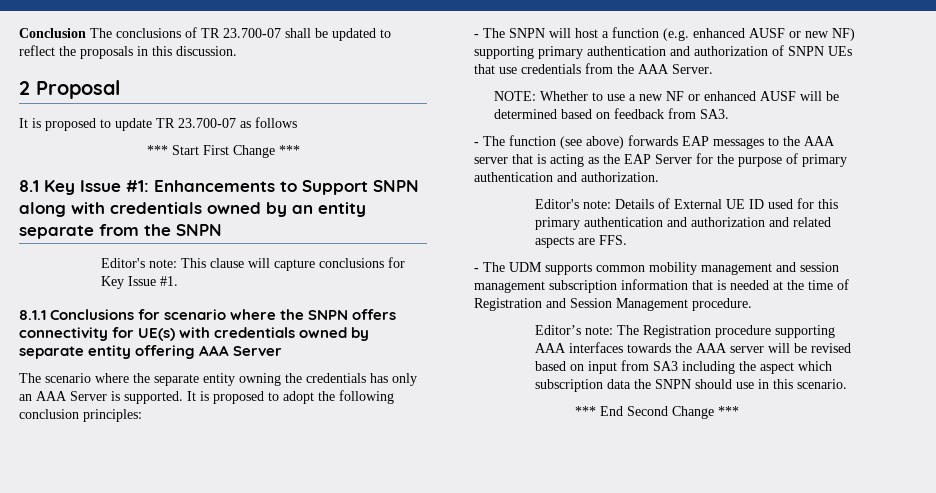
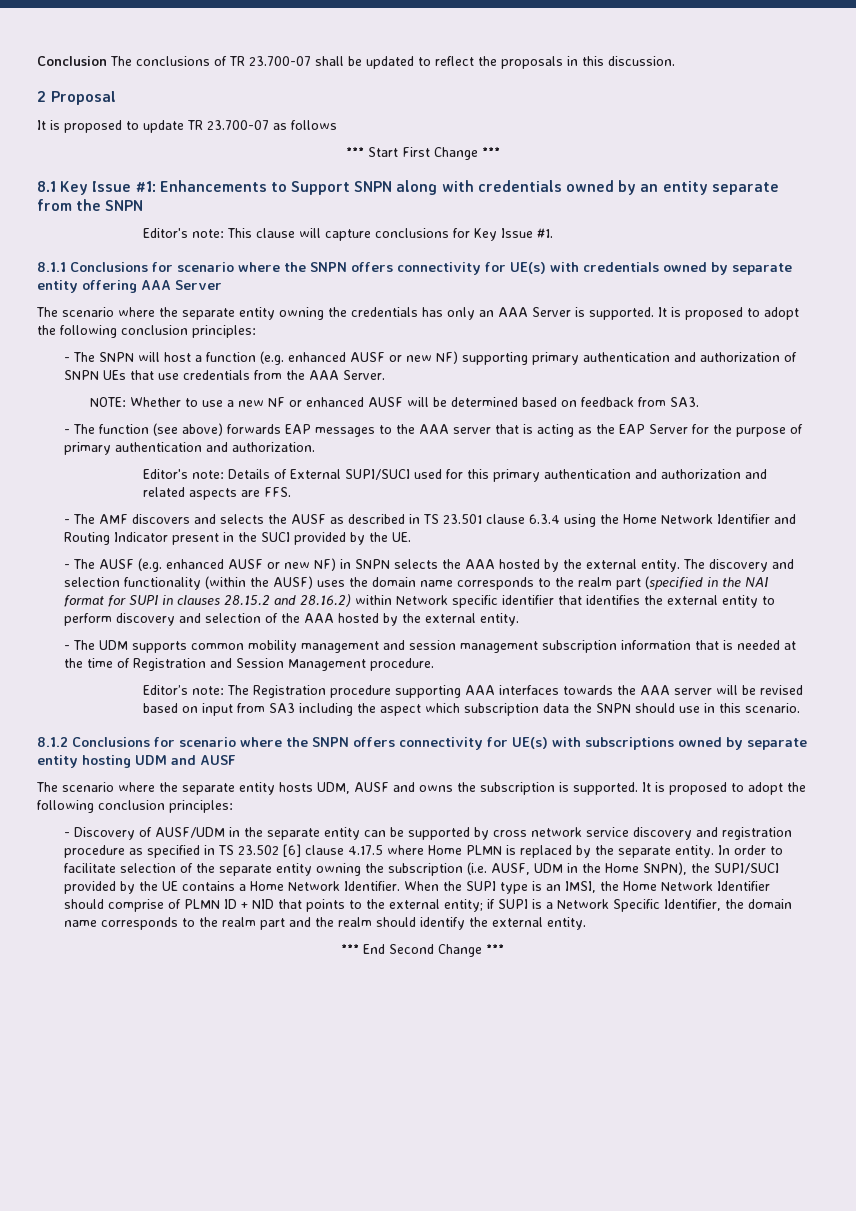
- Editor's note: Details of External UE ID used for this primary authentication and authorization and related aspects are FFS.
+ Editor's note: Details of External SUPI/SUCI used for this primary authentication and authorization and related aspects are FFS.
+ - The AMF discovers and selects the AUSF as described in TS 23.501 clause 6.3.4 using the Home Network Identifier and Routing Indicator present in the SUCI provided by the UE.
+ - The AUSF (e.g. enhanced AUSF or new NF) in SNPN selects the AAA hosted by the external entity. The discovery and selection functionality (within the AUSF) uses the domain name corresponds to the realm part (specified in the NAI format for SUPI in clauses 28.15.2 and 28.16.2) within Network specific identifier that identifies the external entity to perform discovery and selection of the AAA hosted by the external entity.
+ 8.1.2 Conclusions for scenario where the SNPN offers connectivity for UE(s) with subscriptions owned by separate entity hosting UDM and AUSF
+ The scenario where the separate entity hosts UDM, AUSF and owns the subscription is supported. It is proposed to adopt the following conclusion principles:
+ - Discovery of AUSF/UDM in the separate entity can be supported by cross network service discovery and registration procedure as specified in TS 23.502 [6] clause 4.17.5 where Home PLMN is replaced by the separate entity. In order to facilitate selection of the separate entity owning the subscription (i.e. AUSF, UDM in the Home SNPN), the SUPI/SUCI provided by the UE contains a Home Network Identifier. When the SUPI type is an IMSI, the Home Network Identifier should comprise of PLMN ID + NID that points to the external entity; if SUPI is a Network Specific Identifier, the domain name corresponds to the realm part and the realm should identify the external entity.

